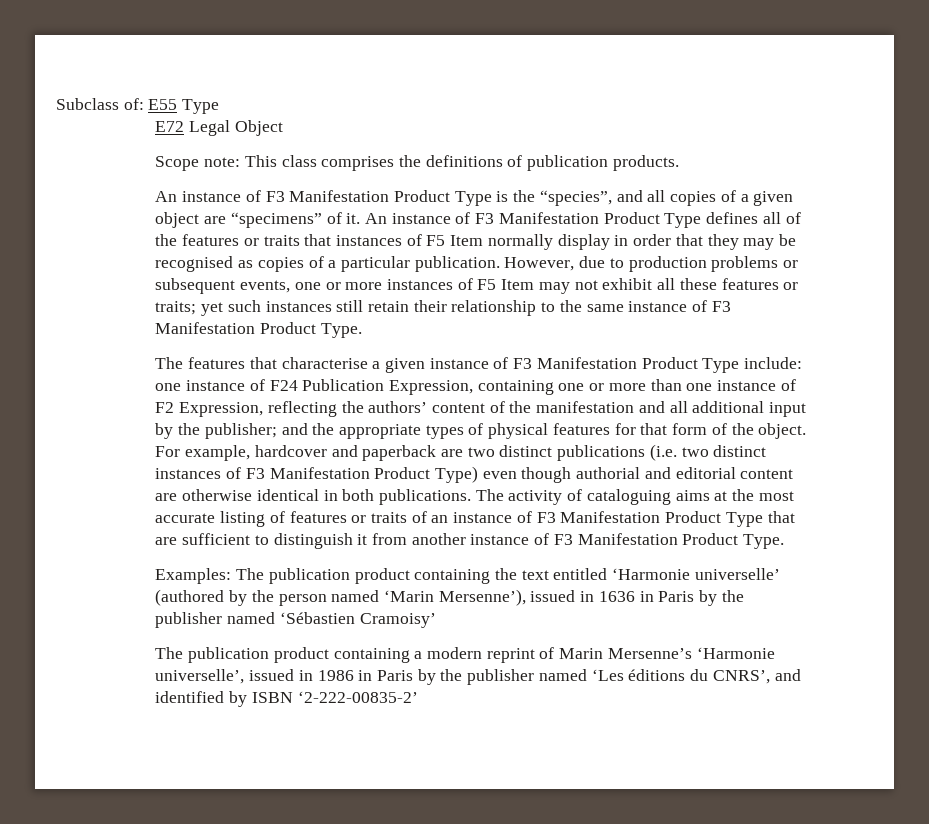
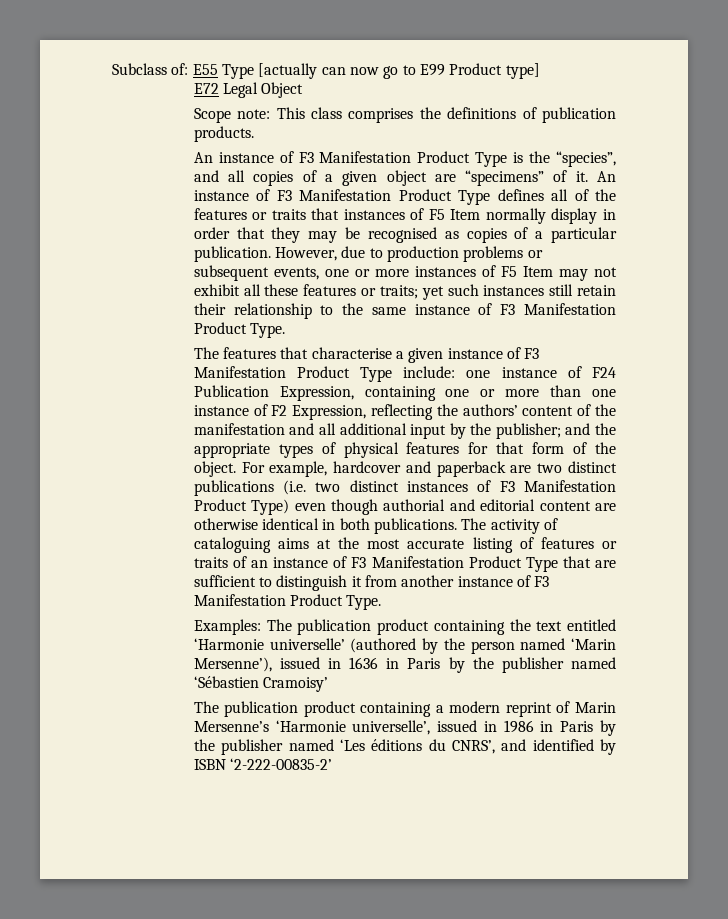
- Subclass of: E55 Type
+ Subclass of: E55 Type [actually can now go to E99 Product type]

